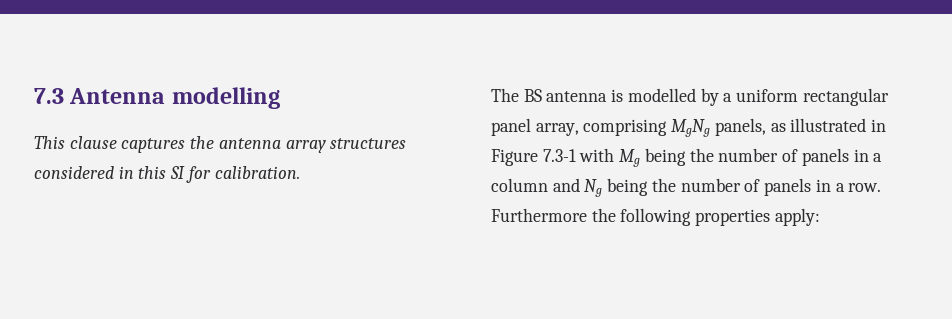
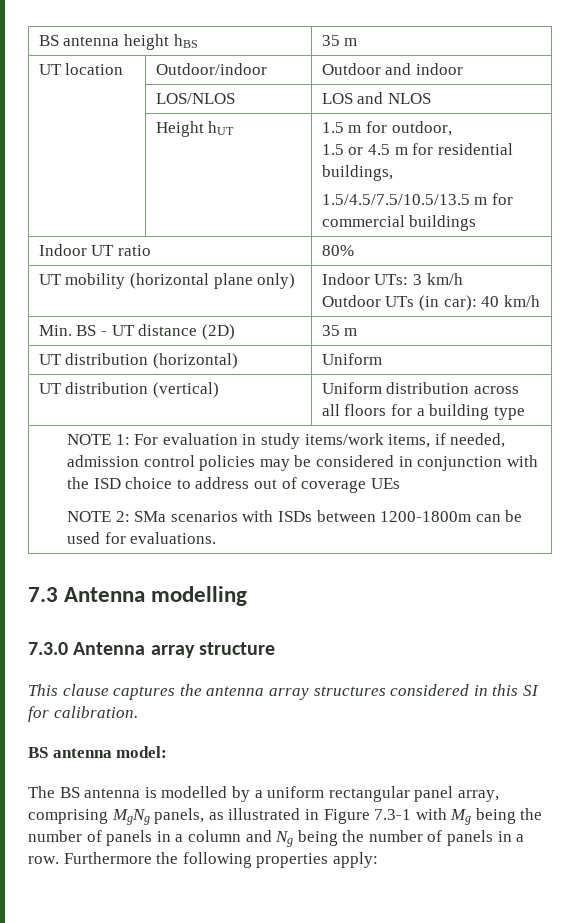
+ BS antenna height hBS | 35 m
+ UT location | Outdoor/indoor | Outdoor and indoor
+ | LOS/NLOS | LOS and NLOS
+ | Height hUT | 1.5 m for outdoor,
+ 1.5 or 4.5 m for residential buildings,
+ 1.5/4.5/7.5/10.5/13.5 m for commercial buildings
+ Indoor UT ratio | 80%
+ UT mobility (horizontal plane only) | Indoor UTs: 3 km/h
+ Outdoor UTs (in car): 40 km/h
+ Min. BS - UT distance (2D) | 35 m
+ UT distribution (horizontal) | Uniform
+ UT distribution (vertical) | Uniform distribution across all floors for a building type
+ NOTE 1: For evaluation in study items/work items, if needed, admission control policies may be considered in conjunction with the ISD choice to address out of coverage UEs
+ NOTE 2: SMa scenarios with ISDs between 1200-1800m can be used for evaluations.
+ 7.3.0 Antenna array structure
+ BS antenna model:

